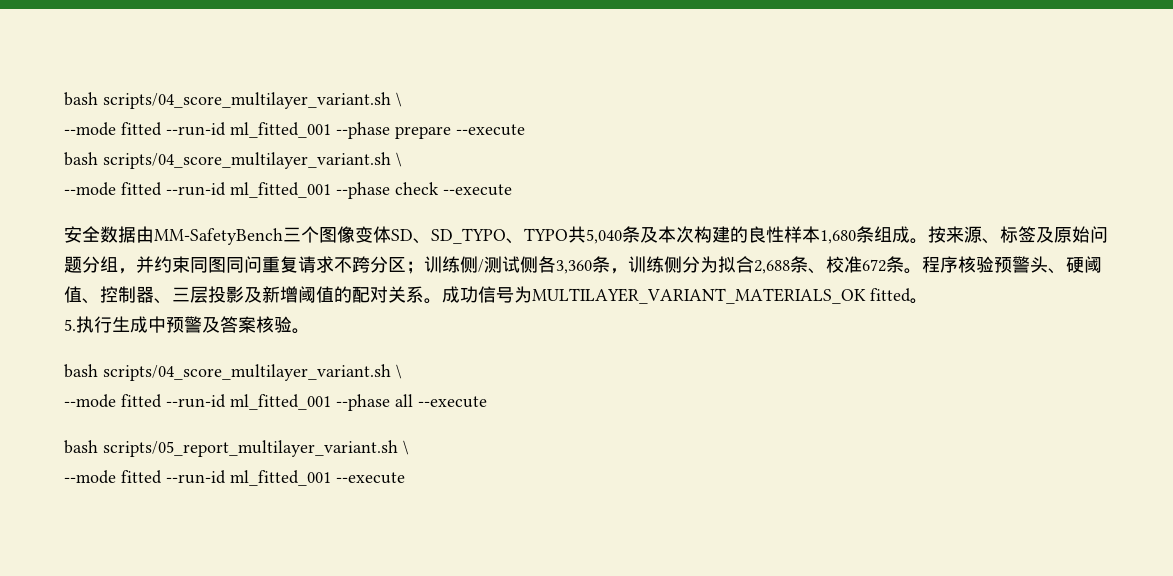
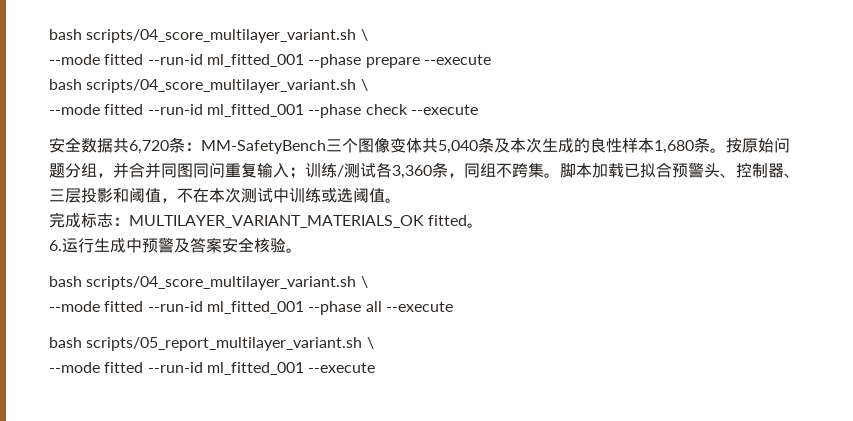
- 安全数据由MM-SafetyBench三个图像变体SD、SD_TYPO、TYPO共5,040条及本次构建的良性样本1,680条组成。按来源、标签及原始问题分组，并约束同图同问重复请求不跨分区；训练侧/测试侧各3,360条，训练侧分为拟合2,688条、校准672条。程序核验预警头、硬阈值、控制器、三层投影及新增阈值的配对关系。成功信号为MULTILAYER_VARIANT_MATERIALS_OK fitted。
+ 安全数据共6,720条：MM-SafetyBench三个图像变体共5,040条及本次生成的良性样本1,680条。按原始问题分组，并合并同图同问重复输入；训练/测试各3,360条，同组不跨集。脚本加载已拟合预警头、控制器、三层投影和阈值，不在本次测试中训练或选阈值。
+ 完成标志：MULTILAYER_VARIANT_MATERIALS_OK fitted。
- 5.执行生成中预警及答案核验。
+ 6.运行生成中预警及答案安全核验。

